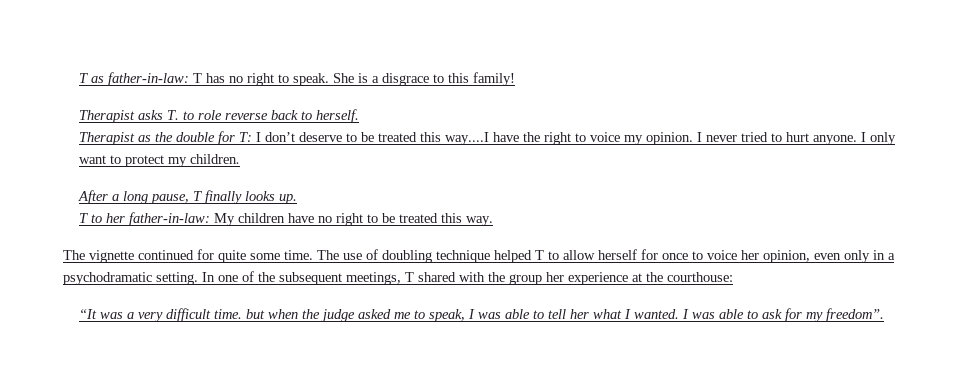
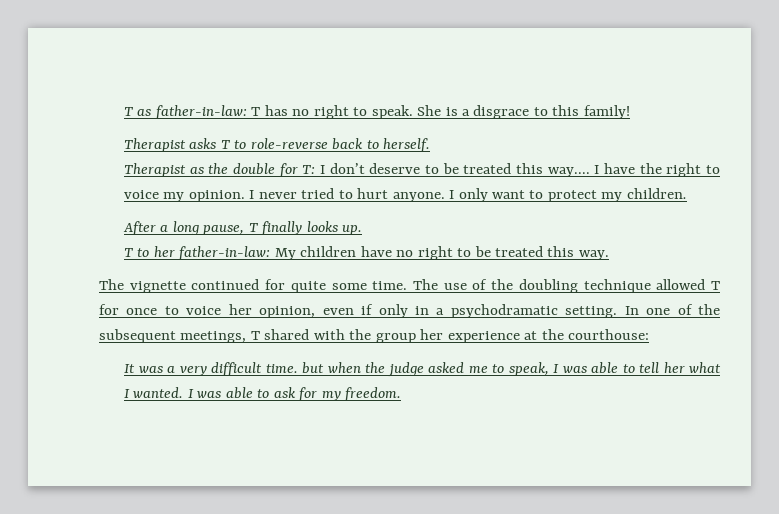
- Therapist asks T. to role reverse back to herself.
+ Therapist asks T to role-reverse back to herself.
- Therapist as the double for T: I don’t deserve to be treated this way....I have the right to voice my opinion.
+ Therapist as the double for T: I don’t deserve to be treated this way.... I have the right to voice my opinion.
- The use of doubling technique helped T to allow herself for once to voice her opinion, even only in a psychodramatic setting.
+ The use of the doubling technique allowed T for once to voice her opinion, even if only in a psychodramatic setting.
- “It was a very difficult time. but when the judge asked me to speak, I was able to tell her what I wanted.
+ It was a very difficult time. but when the judge asked me to speak, I was able to tell her what I wanted.
- I was able to ask for my freedom”.
+ I was able to ask for my freedom.

